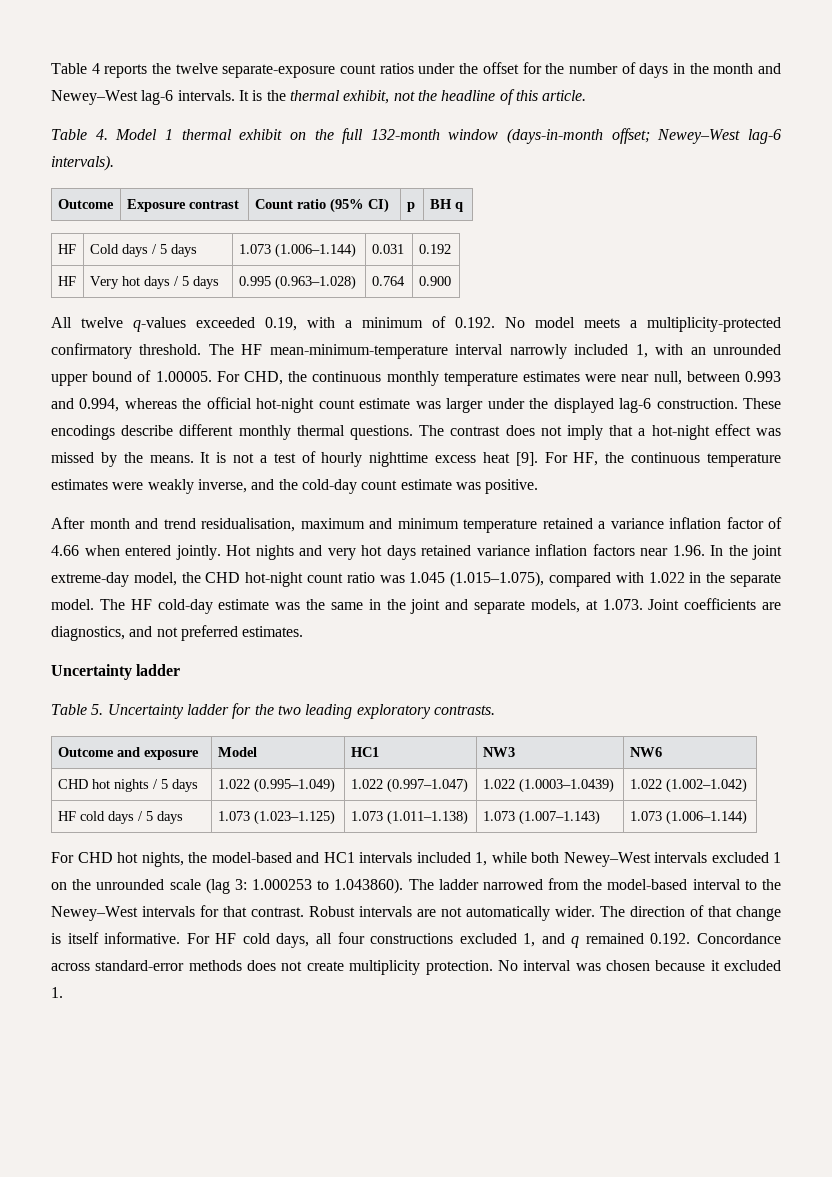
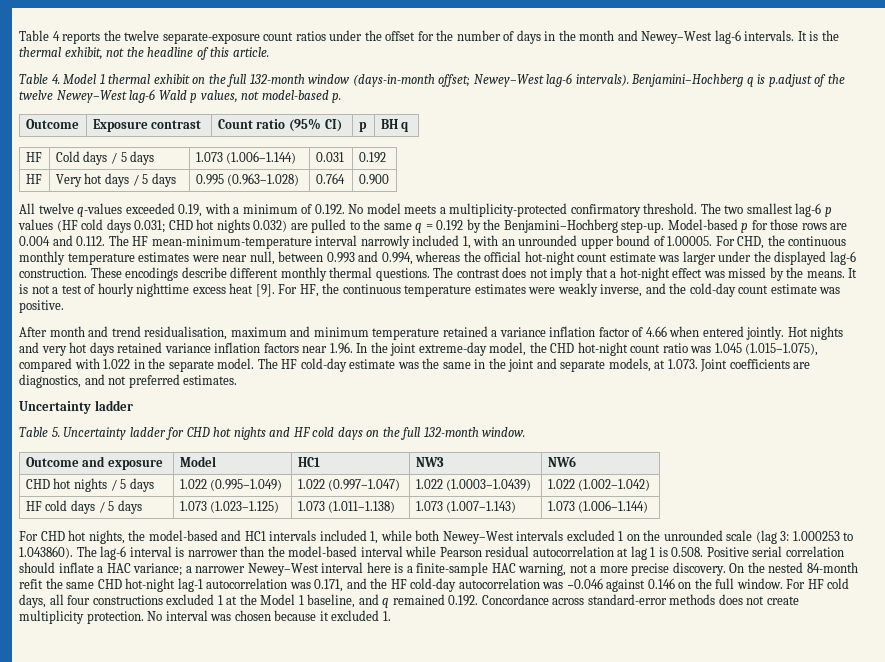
+ Benjamini–Hochberg q is p.adjust of the twelve Newey–West lag-6 Wald p values, not model-based p.
- The HF mean-minimum-temperature interval narrowly included 1, with an unrounded upper bound of 1.00005. For CHD, the continuous monthly temperature estimates were near null, between 0.993 and 0.994, whereas the official hot-night count estimate was larger under the displayed lag-6 construction.
+ The two smallest lag-6 p values (HF cold days 0.031; CHD hot nights 0.032) are pulled to the same q = 0.192 by the Benjamini–Hochberg step-up. Model-based p for those rows are 0.004 and 0.112. The HF mean-minimum-temperature interval narrowly included 1, with an unrounded upper bound of 1.00005. For CHD, the continuous monthly temperature estimates were near null, between 0.993 and 0.994, whereas the official hot-night count estimate was larger under the displayed lag-6 construction.
- Table 5. Uncertainty ladder for the two leading exploratory contrasts.
+ Table 5. Uncertainty ladder for CHD hot nights and HF cold days on the full 132-month window.
- For CHD hot nights, the model-based and HC1 intervals included 1, while both Newey–West intervals excluded 1 on the unrounded scale (lag 3: 1.000253 to 1.043860). The ladder narrowed from the model-based interval to the Newey–West intervals for that contrast. Robust intervals are not automatically wider. The direction of that change is itself informative.
+ For CHD hot nights, the model-based and HC1 intervals included 1, while both Newey–West intervals excluded 1 on the unrounded scale (lag 3: 1.000253 to 1.043860). The lag-6 interval is narrower than the model-based interval while Pearson residual autocorrelation at lag 1 is 0.508. Positive serial correlation should inflate a HAC variance; a narrower Newey–West interval here is a finite-sample HAC warning, not a more precise discovery. On the nested 84-month refit the same CHD hot-night lag-1 autocorrelation was 0.171, and the HF cold-day autocorrelation was −0.046 against 0.146 on the full window.
- For HF cold days, all four constructions excluded 1, and q remained 0.192. Concordance across standard-error methods does not create multiplicity protection.
+ For HF cold days, all four constructions excluded 1 at the Model 1 baseline, and q remained 0.192. Concordance across standard-error methods does not create multiplicity protection.

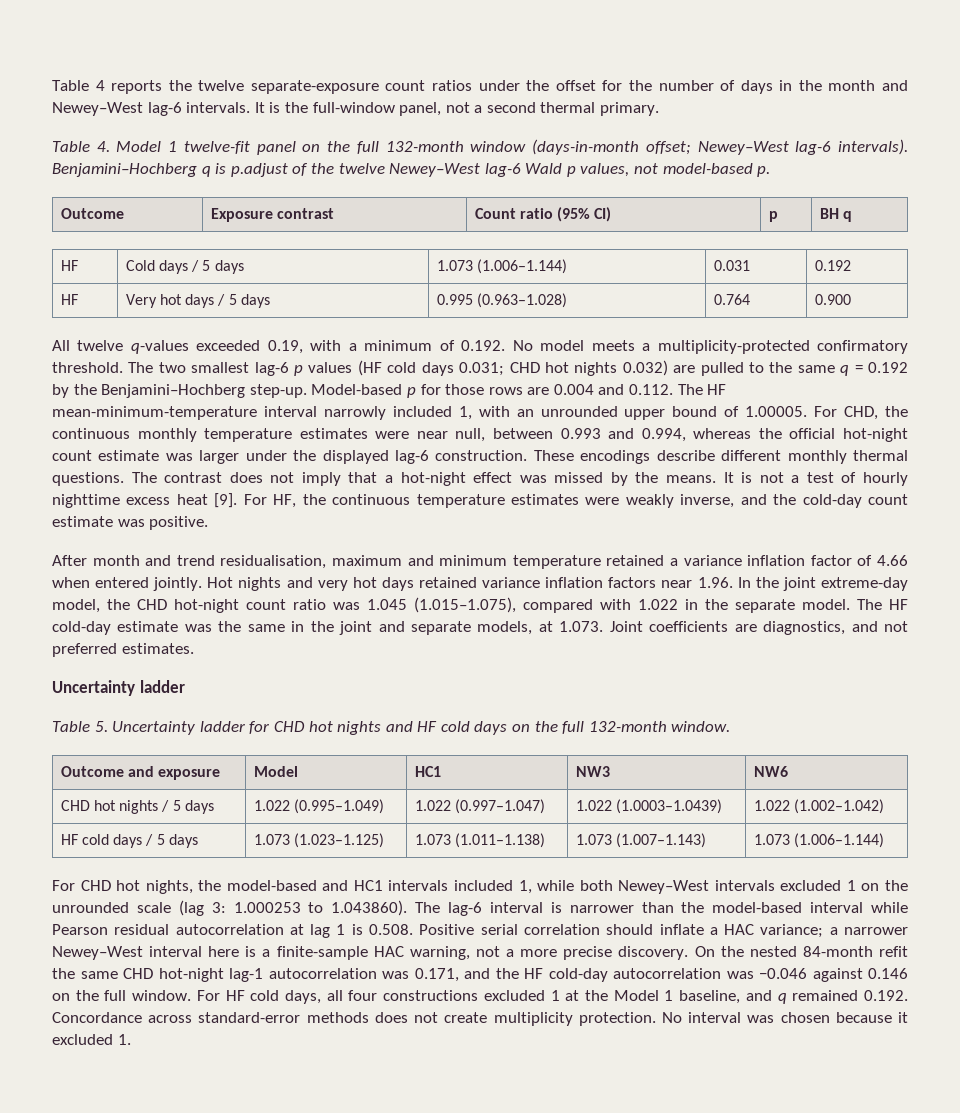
- It is the thermal exhibit, not the headline of this article.
+ It is the full-window panel, not a second thermal primary.
- Table 4. Model 1 thermal exhibit on the full 132-month window (days-in-month offset; Newey–West lag-6 intervals).
+ Table 4. Model 1 twelve-fit panel on the full 132-month window (days-in-month offset; Newey–West lag-6 intervals).

